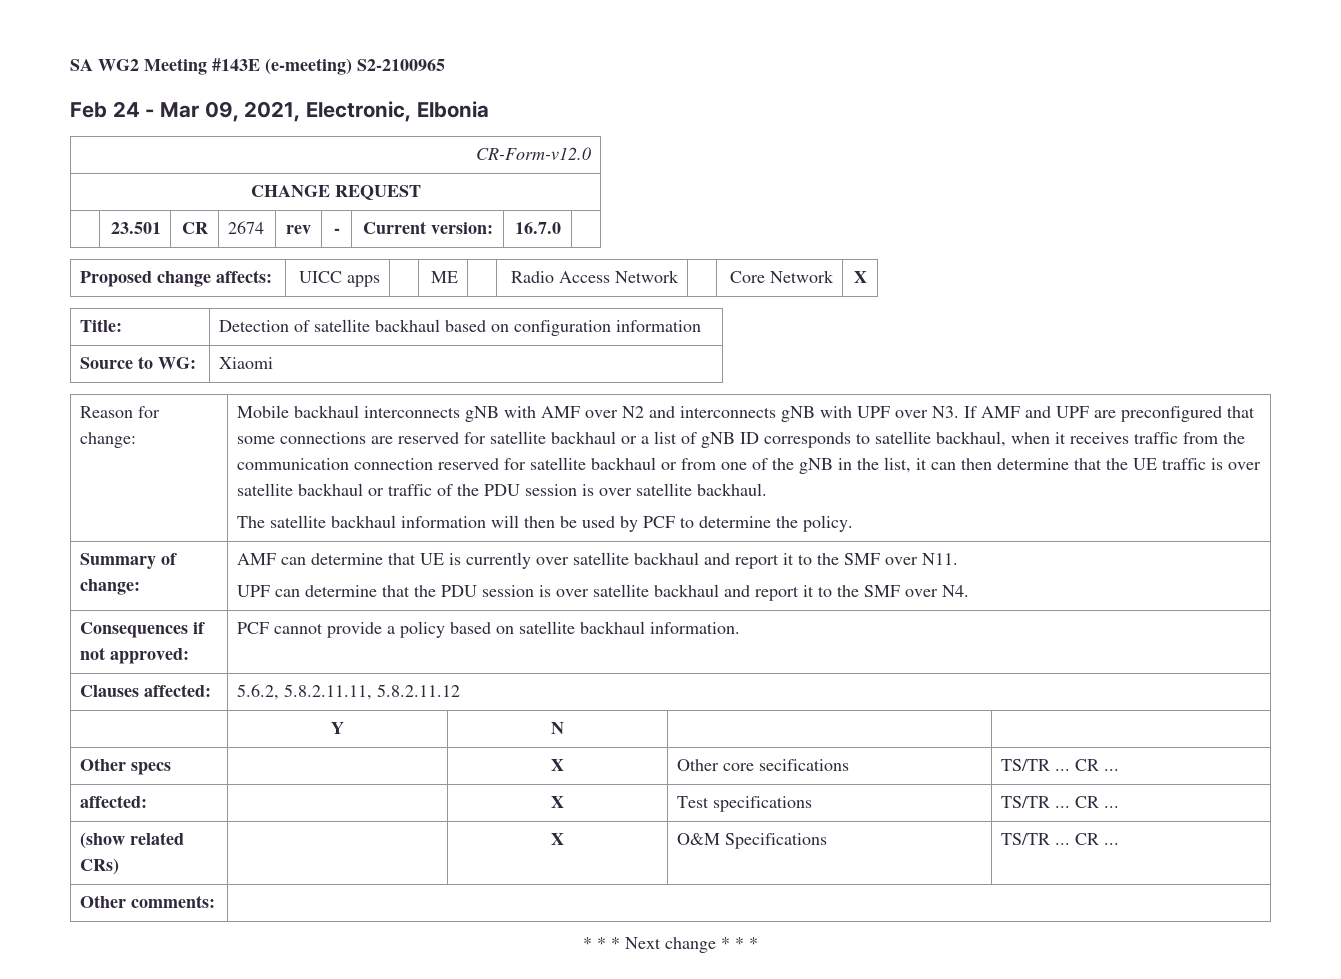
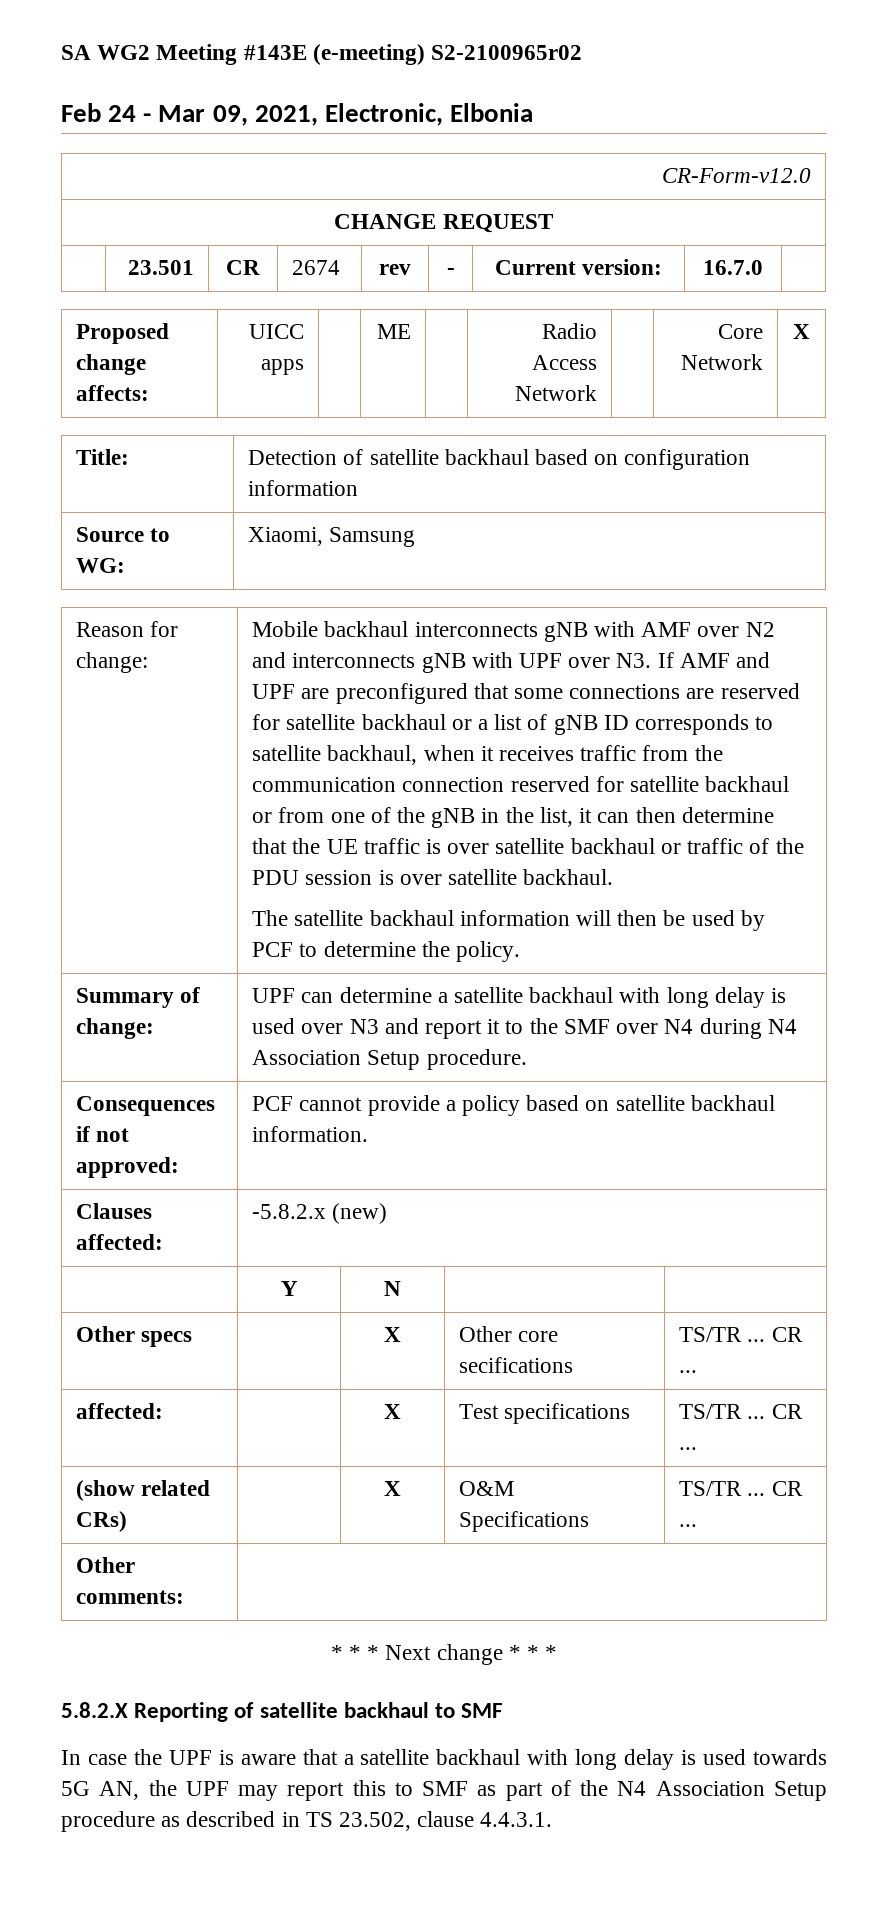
- SA WG2 Meeting #143E (e-meeting) S2-2100965
+ SA WG2 Meeting #143E (e-meeting) S2-2100965r02
- Source to WG: | Xiaomi
+ Source to WG: | Xiaomi, Samsung
- Summary of change: | AMF can determine that UE is currently over satellite backhaul and report it to the SMF over N11.
- UPF can determine that the PDU session is over satellite backhaul and report it to the SMF over N4.
+ Summary of change: | UPF can determine a satellite backhaul with long delay is used over N3 and report it to the SMF over N4 during N4 Association Setup procedure.
- Clauses affected: | 5.6.2, 5.8.2.11.11, 5.8.2.11.12
+ Clauses affected: | -5.8.2.x (new)
+ 5.8.2.X Reporting of satellite backhaul to SMF
+ In case the UPF is aware that a satellite backhaul with long delay is used towards 5G AN, the UPF may report this to SMF as part of the N4 Association Setup procedure as described in TS 23.502, clause 4.4.3.1.

